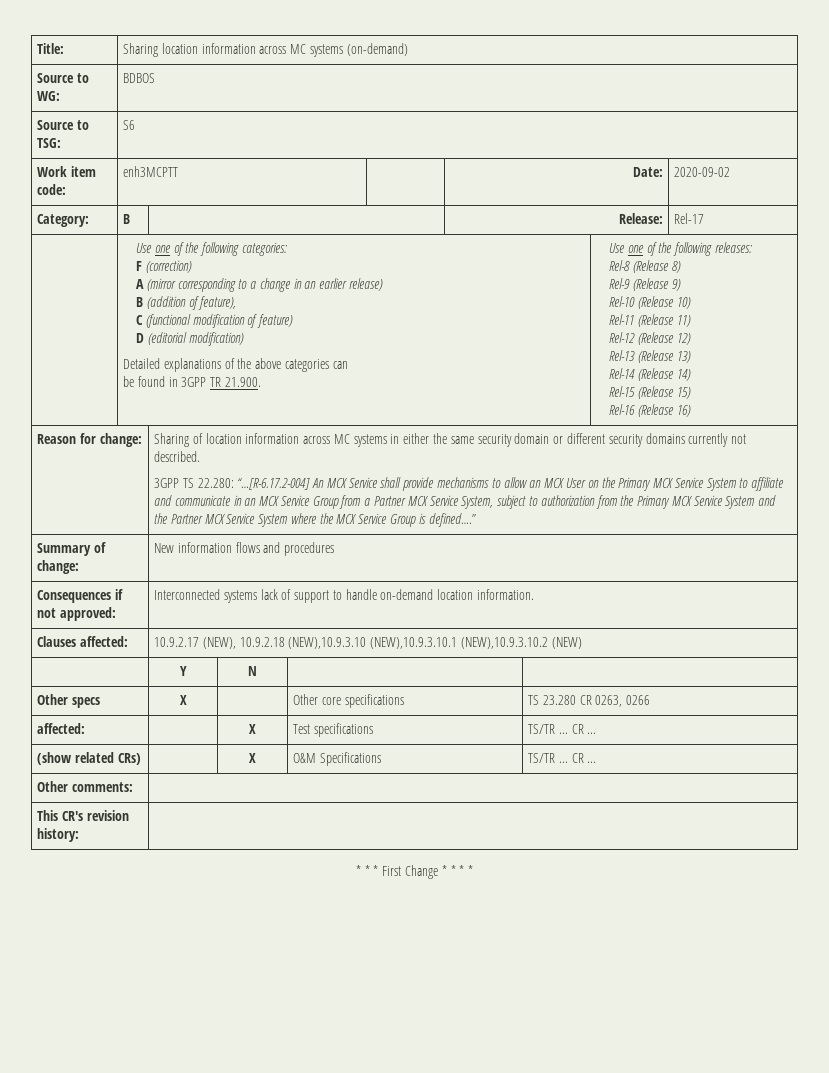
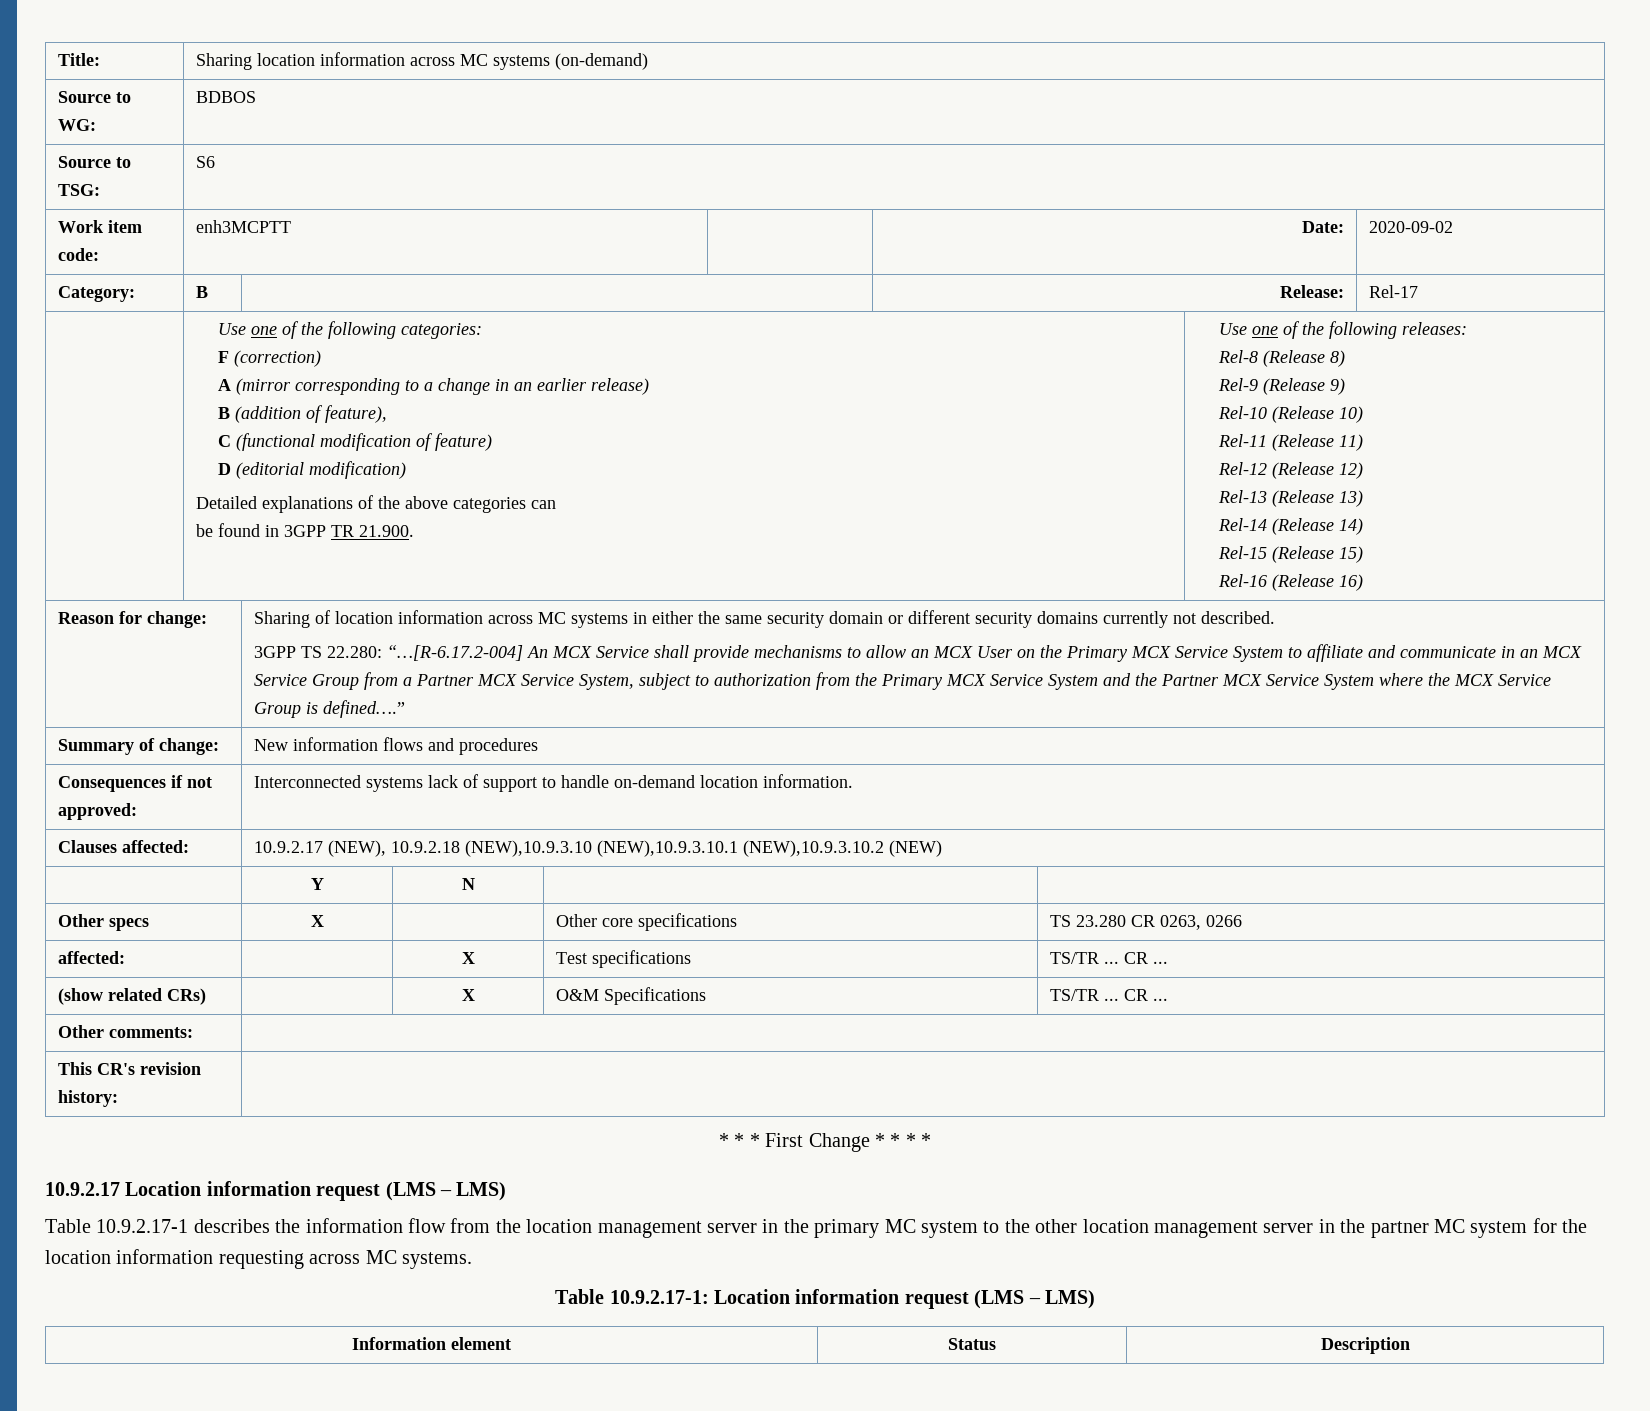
+ 10.9.2.17 Location information request (LMS – LMS)
+ Table 10.9.2.17-1 describes the information flow from the location management server in the primary MC system to the other location management server in the partner MC system for the location information requesting across MC systems.
+ Table 10.9.2.17-1: Location information request (LMS – LMS)
+ Information element | Status | Description

